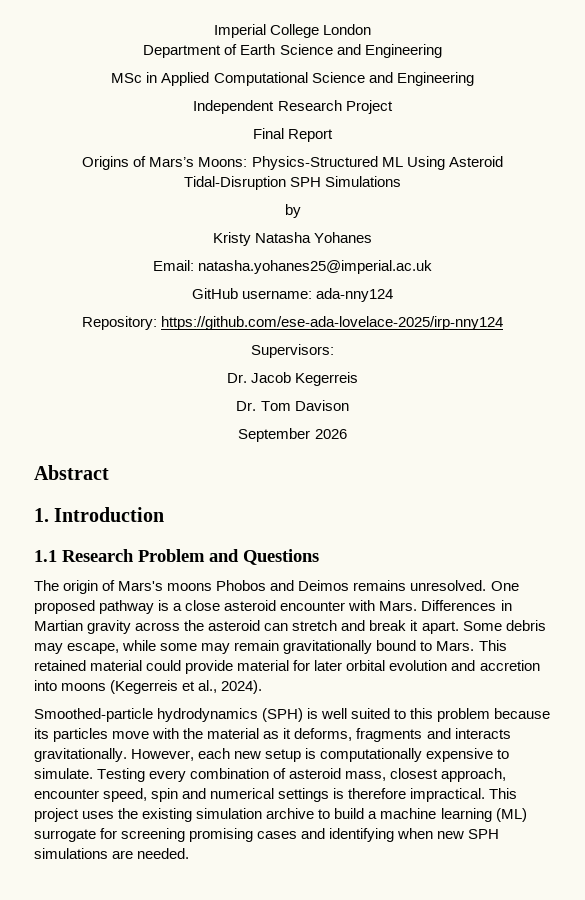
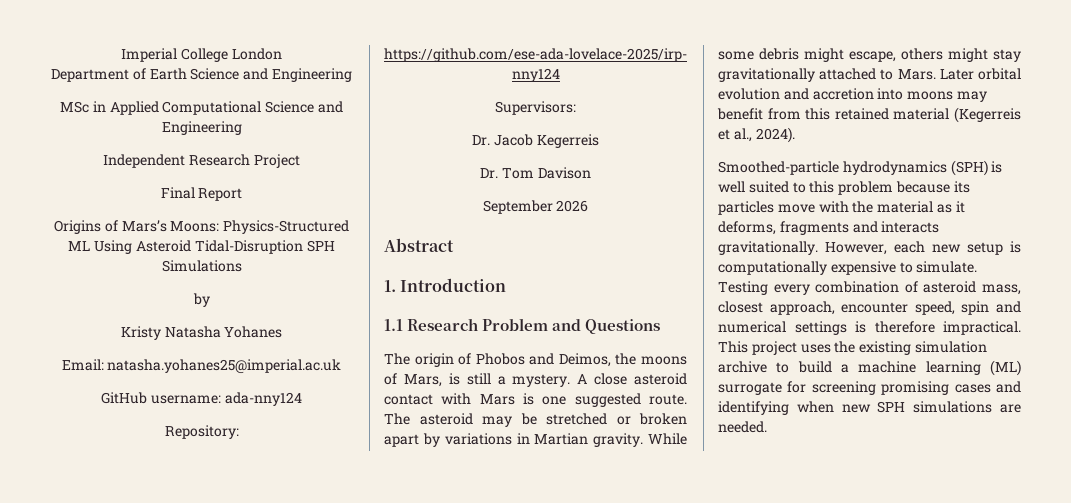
- The origin of Mars's moons Phobos and Deimos remains unresolved. One proposed pathway is a close asteroid encounter with Mars. Differences in Martian gravity across the asteroid can stretch and break it apart. Some debris may escape, while some may remain gravitationally bound to Mars. This retained material could provide material for later orbital evolution and accretion into moons (Kegerreis et al., 2024).
+ The origin of Phobos and Deimos, the moons of Mars, is still a mystery. A close asteroid contact with Mars is one suggested route. The asteroid may be stretched or broken apart by variations in Martian gravity. While some debris might escape, others might stay gravitationally attached to Mars. Later orbital evolution and accretion into moons may benefit from this retained material (Kegerreis et al., 2024).

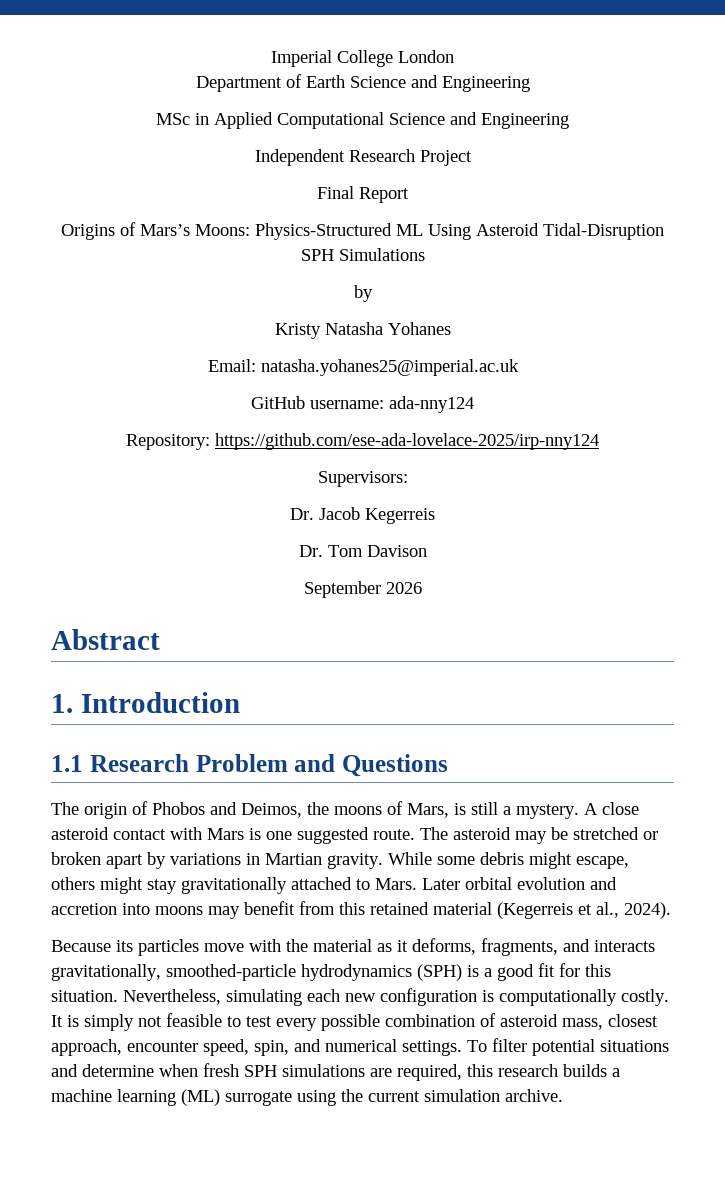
- Smoothed-particle hydrodynamics (SPH) is well suited to this problem because its particles move with the material as it deforms, fragments and interacts gravitationally. However, each new setup is computationally expensive to simulate. Testing every combination of asteroid mass, closest approach, encounter speed, spin and numerical settings is therefore impractical. This project uses the existing simulation archive to build a machine learning (ML) surrogate for screening promising cases and identifying when new SPH simulations are needed.
+ Because its particles move with the material as it deforms, fragments, and interacts gravitationally, smoothed-particle hydrodynamics (SPH) is a good fit for this situation. Nevertheless, simulating each new configuration is computationally costly. It is simply not feasible to test every possible combination of asteroid mass, closest approach, encounter speed, spin, and numerical settings. To filter potential situations and determine when fresh SPH simulations are required, this research builds a machine learning (ML) surrogate using the current simulation archive.

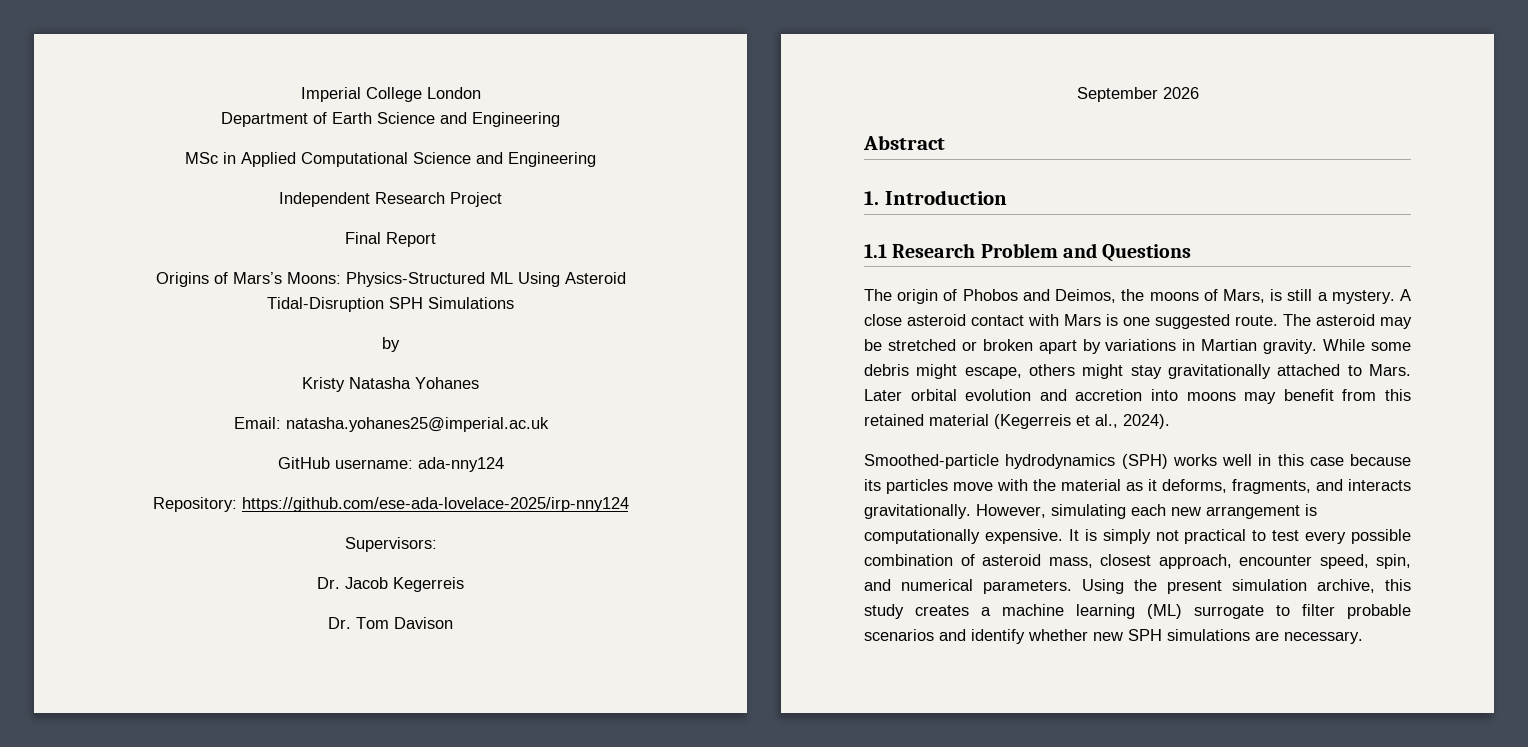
- Because its particles move with the material as it deforms, fragments, and interacts gravitationally, smoothed-particle hydrodynamics (SPH) is a good fit for this situation. Nevertheless, simulating each new configuration is computationally costly.
+ Smoothed-particle hydrodynamics (SPH) works well in this case because its particles move with the material as it deforms, fragments, and interacts gravitationally. However, simulating each new arrangement is computationally expensive.
- It is simply not feasible to test every possible combination of asteroid mass, closest approach, encounter speed, spin, and numerical settings. To filter potential situations and determine when fresh SPH simulations are required, this research builds a machine learning (ML) surrogate using the current simulation archive.
+ It is simply not practical to test every possible combination of asteroid mass, closest approach, encounter speed, spin, and numerical parameters. Using the present simulation archive, this study creates a machine learning (ML) surrogate to filter probable scenarios and identify whether new SPH simulations are necessary.

